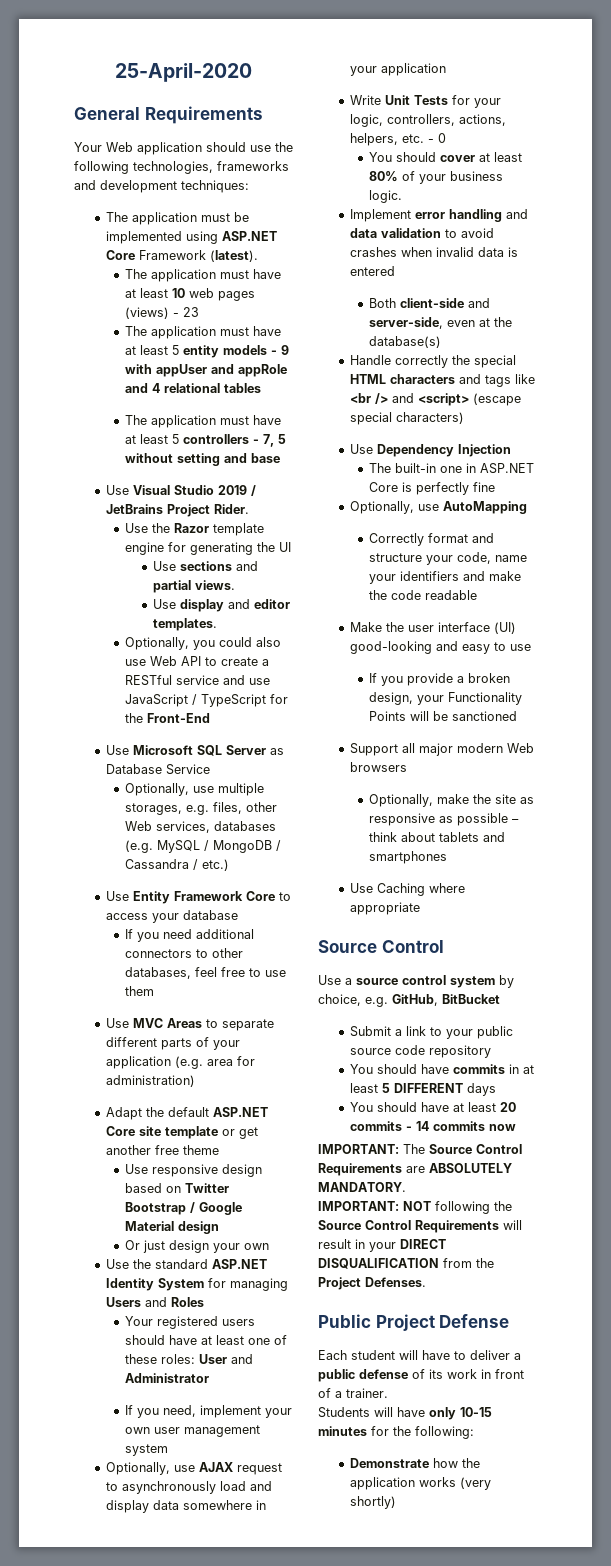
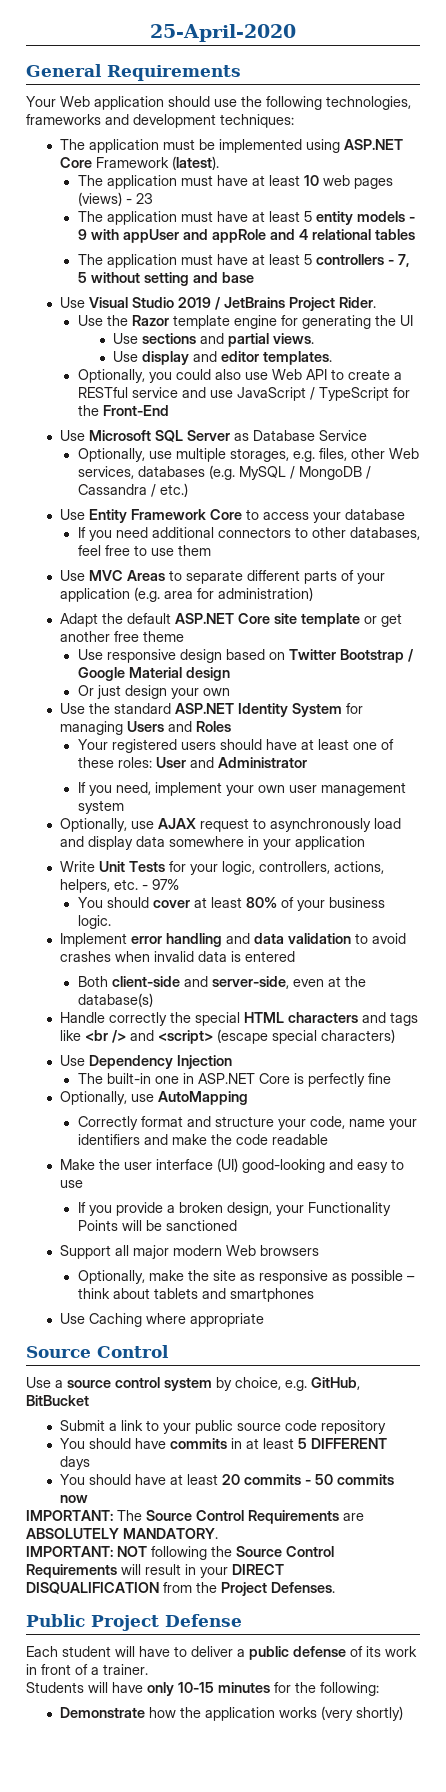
- Write Unit Tests for your logic, controllers, actions, helpers, etc. - 0
+ Write Unit Tests for your logic, controllers, actions, helpers, etc. - 97%
- You should have at least 20 commits - 14 commits now
+ You should have at least 20 commits - 50 commits now

